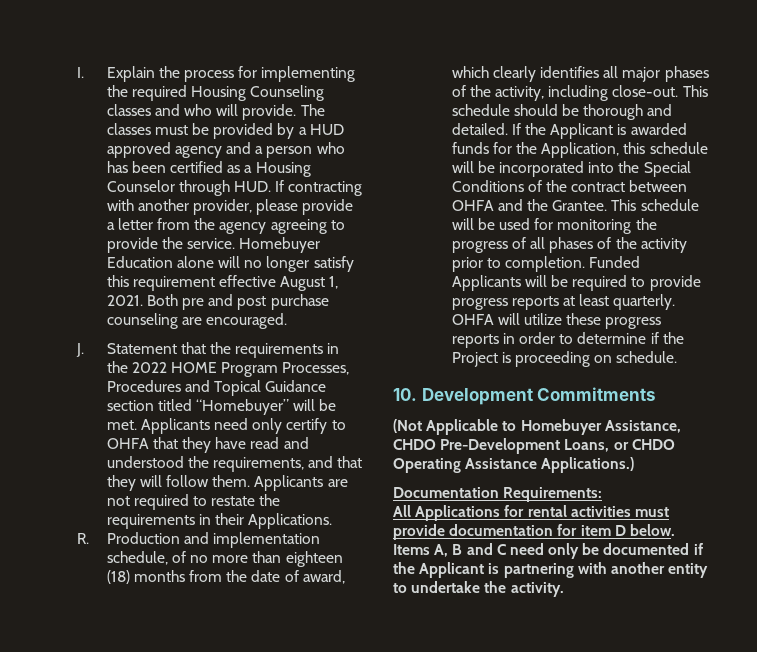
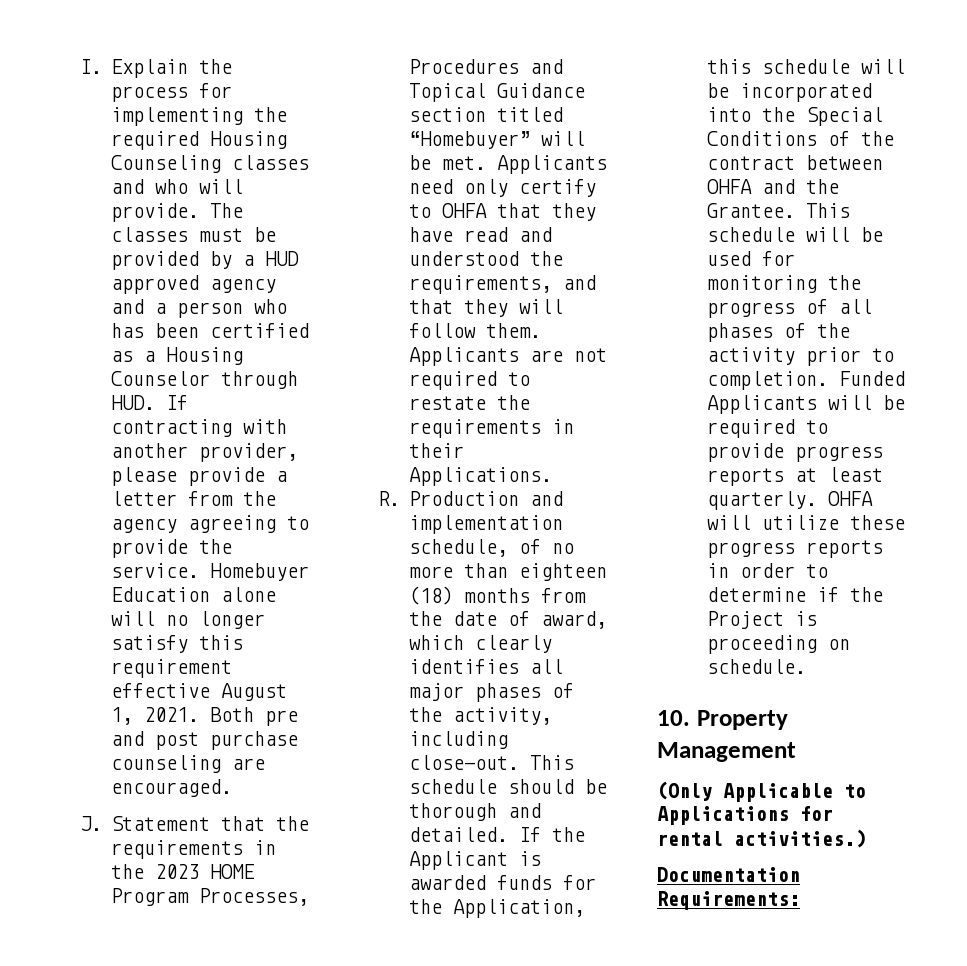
- J. Statement that the requirements in the 2022 HOME Program Processes, Procedures and Topical Guidance section titled “Homebuyer” will be met.
+ J. Statement that the requirements in the 2023 HOME Program Processes, Procedures and Topical Guidance section titled “Homebuyer” will be met.
- 10. Development Commitments
- (Not Applicable to Homebuyer Assistance, CHDO Pre-Development Loans, or CHDO Operating Assistance Applications.)
+ 10. Property Management
+ (Only Applicable to Applications for rental activities.)
  Documentation Requirements:
- All Applications for rental activities must provide documentation for item D below. Items A, B and C need only be documented if the Applicant is partnering with another entity to undertake the activity.

